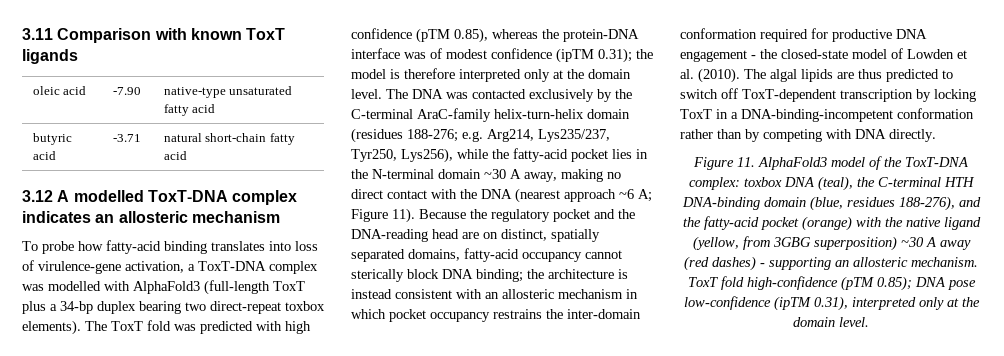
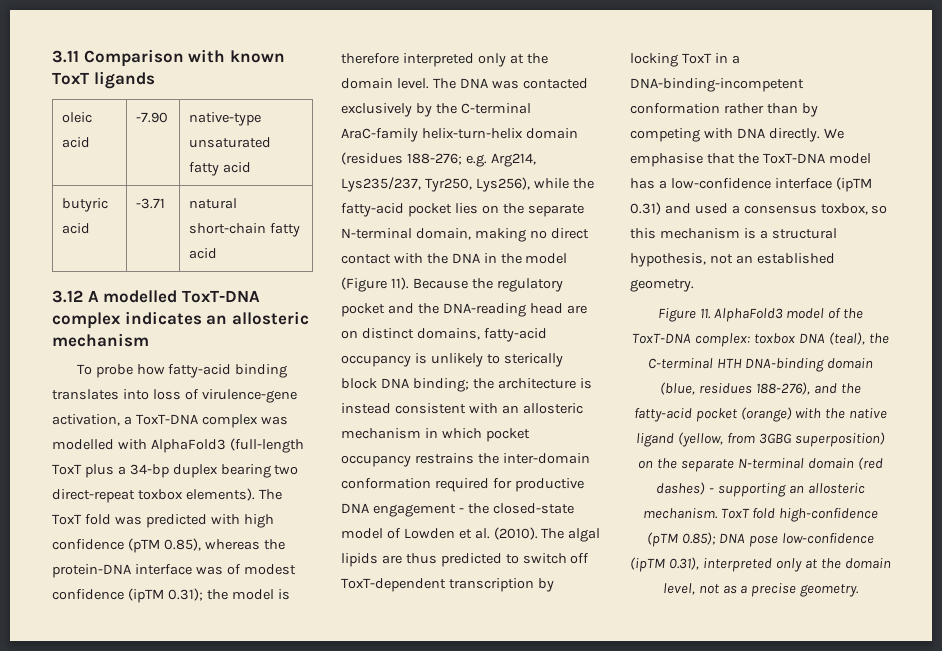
- The DNA was contacted exclusively by the C-terminal AraC-family helix-turn-helix domain (residues 188-276; e.g. Arg214, Lys235/237, Tyr250, Lys256), while the fatty-acid pocket lies in the N-terminal domain ~30 A away, making no direct contact with the DNA (nearest approach ~6 A; Figure 11).
+ The DNA was contacted exclusively by the C-terminal AraC-family helix-turn-helix domain (residues 188-276; e.g. Arg214, Lys235/237, Tyr250, Lys256), while the fatty-acid pocket lies on the separate N-terminal domain, making no direct contact with the DNA in the model (Figure 11).
- Because the regulatory pocket and the DNA-reading head are on distinct, spatially separated domains, fatty-acid occupancy cannot sterically block DNA binding; the architecture is instead consistent with an allosteric mechanism in which pocket occupancy restrains the inter-domain conformation required for productive DNA engagement - the closed-state model of Lowden et al. (2010).
+ Because the regulatory pocket and the DNA-reading head are on distinct domains, fatty-acid occupancy is unlikely to sterically block DNA binding; the architecture is instead consistent with an allosteric mechanism in which pocket occupancy restrains the inter-domain conformation required for productive DNA engagement - the closed-state model of Lowden et al. (2010).
+ We emphasise that the ToxT-DNA model has a low-confidence interface (ipTM 0.31) and used a consensus toxbox, so this mechanism is a structural hypothesis, not an established geometry.
- Figure 11. AlphaFold3 model of the ToxT-DNA complex: toxbox DNA (teal), the C-terminal HTH DNA-binding domain (blue, residues 188-276), and the fatty-acid pocket (orange) with the native ligand (yellow, from 3GBG superposition) ~30 A away (red dashes) - supporting an allosteric mechanism.
+ Figure 11. AlphaFold3 model of the ToxT-DNA complex: toxbox DNA (teal), the C-terminal HTH DNA-binding domain (blue, residues 188-276), and the fatty-acid pocket (orange) with the native ligand (yellow, from 3GBG superposition) on the separate N-terminal domain (red dashes) - supporting an allosteric mechanism.
- ToxT fold high-confidence (pTM 0.85); DNA pose low-confidence (ipTM 0.31), interpreted only at the domain level.
+ ToxT fold high-confidence (pTM 0.85); DNA pose low-confidence (ipTM 0.31), interpreted only at the domain level, not as a precise geometry.

